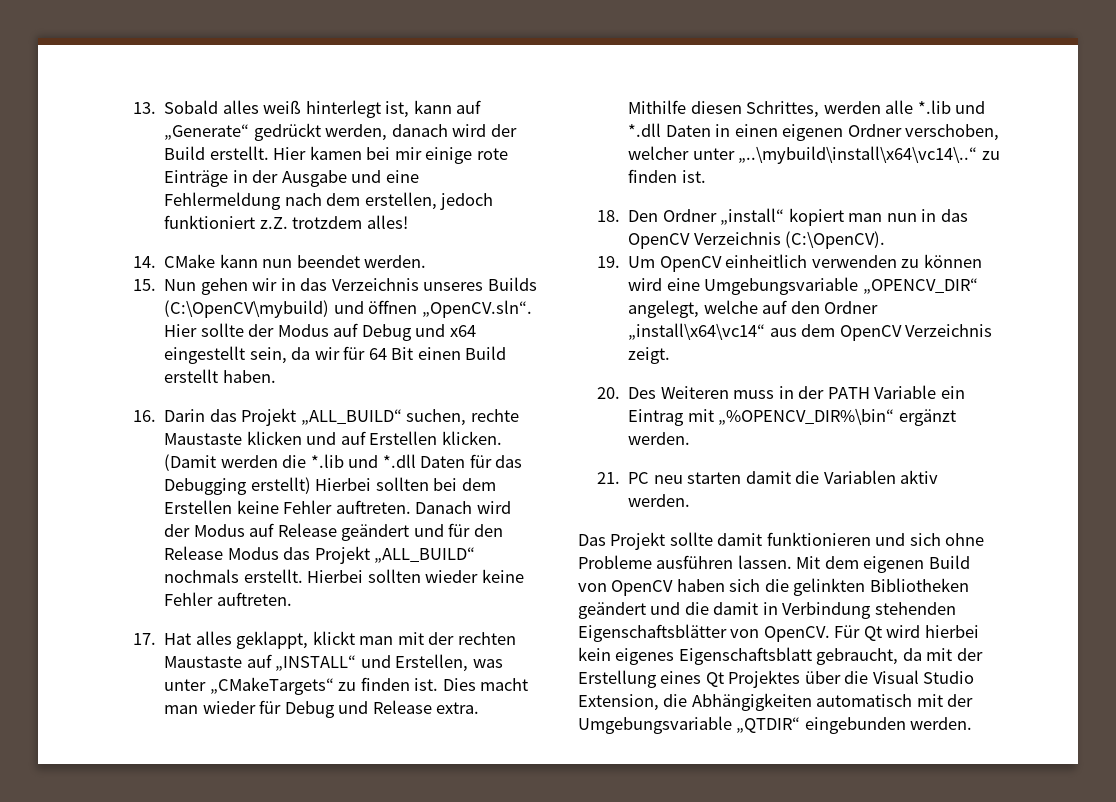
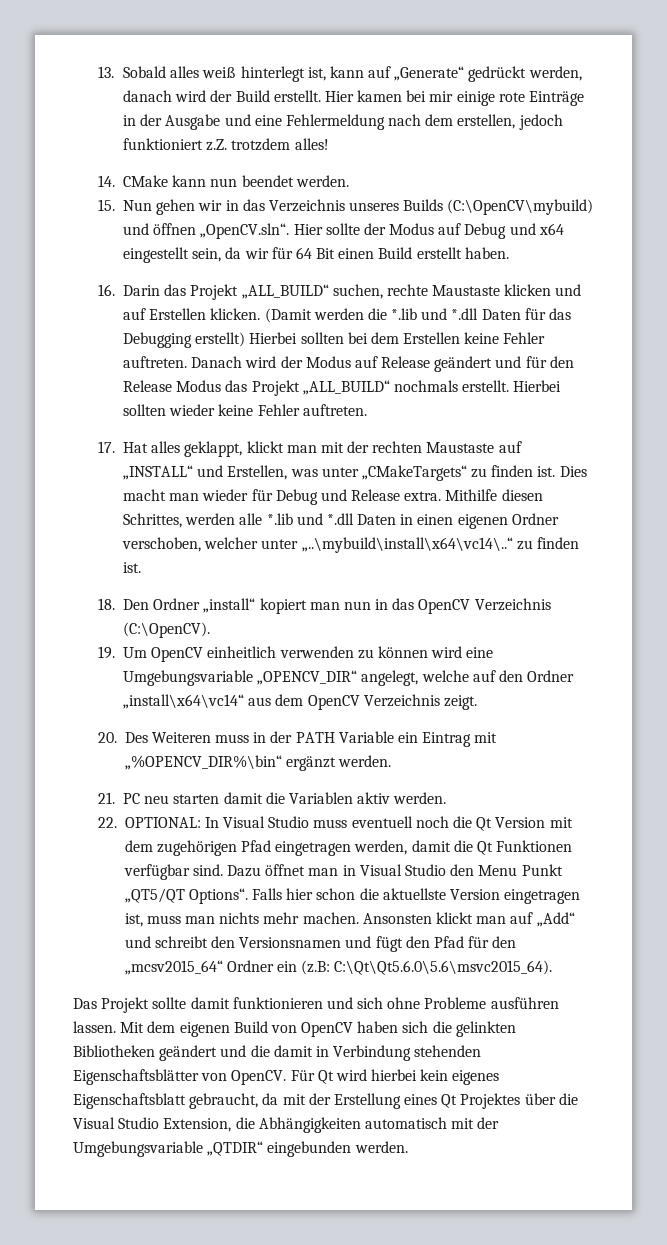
+ 22. OPTIONAL: In Visual Studio muss eventuell noch die Qt Version mit dem zugehörigen Pfad eingetragen werden, damit die Qt Funktionen verfügbar sind. Dazu öffnet man in Visual Studio den Menu Punkt „QT5/QT Options“. Falls hier schon die aktuellste Version eingetragen ist, muss man nichts mehr machen. Ansonsten klickt man auf „Add“ und schreibt den Versionsnamen und fügt den Pfad für den „mcsv2015_64“ Ordner ein (z.B: C:\Qt\Qt5.6.0\5.6\msvc2015_64).

